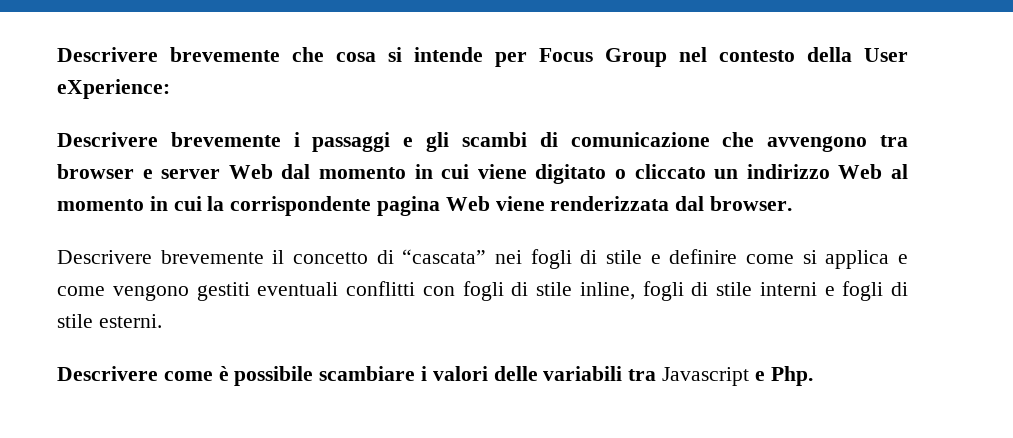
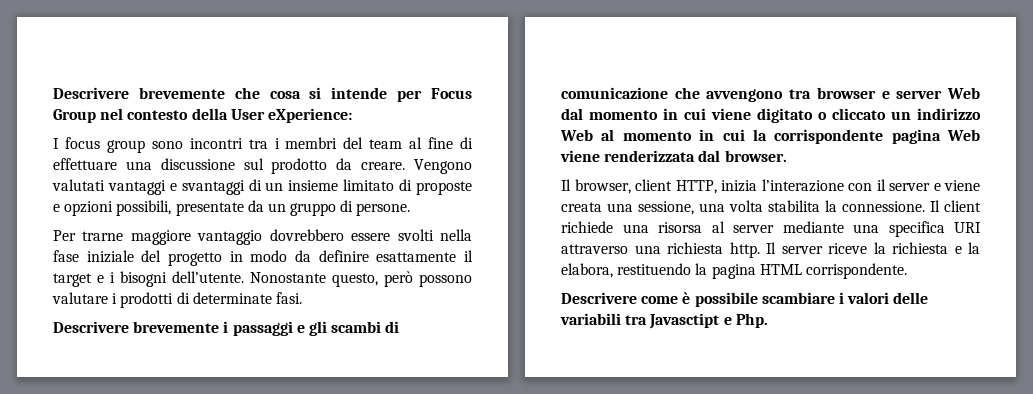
+ I focus group sono incontri tra i membri del team al fine di effettuare una discussione sul prodotto da creare. Vengono valutati vantaggi e svantaggi di un insieme limitato di proposte e opzioni possibili, presentate da un gruppo di persone.
+ Per trarne maggiore vantaggio dovrebbero essere svolti nella fase iniziale del progetto in modo da definire esattamente il target e i bisogni dell’utente. Nonostante questo, però possono valutare i prodotti di determinate fasi.
- Descrivere brevemente il concetto di “cascata” nei fogli di stile e definire come si applica e come vengono gestiti eventuali conflitti con fogli di stile inline, fogli di stile interni e fogli di stile esterni.
+ Il browser, client HTTP, inizia l’interazione con il server e viene creata una sessione, una volta stabilita la connessione. Il client richiede una risorsa al server mediante una specifica URI attraverso una richiesta http. Il server riceve la richiesta e la elabora, restituendo la pagina HTML corrispondente.
- Descrivere come è possibile scambiare i valori delle variabili tra Javascript e Php.
+ Descrivere come è possibile scambiare i valori delle variabili tra Javasctipt e Php.

